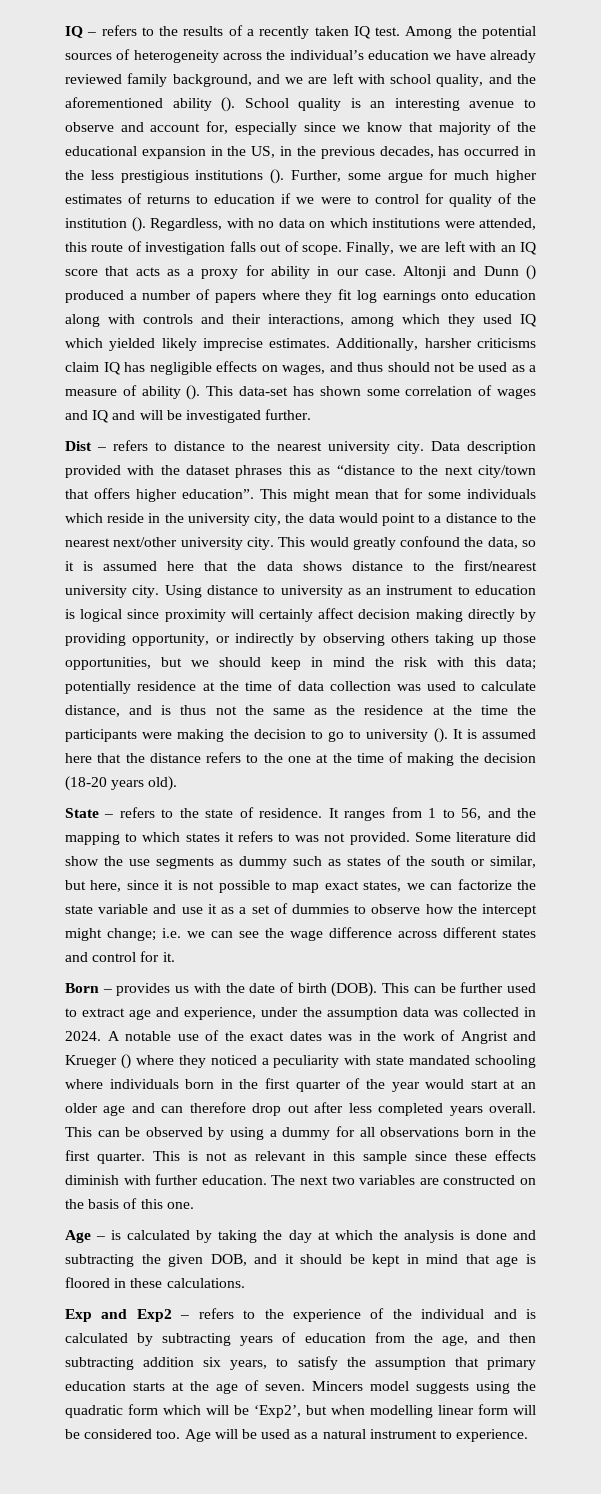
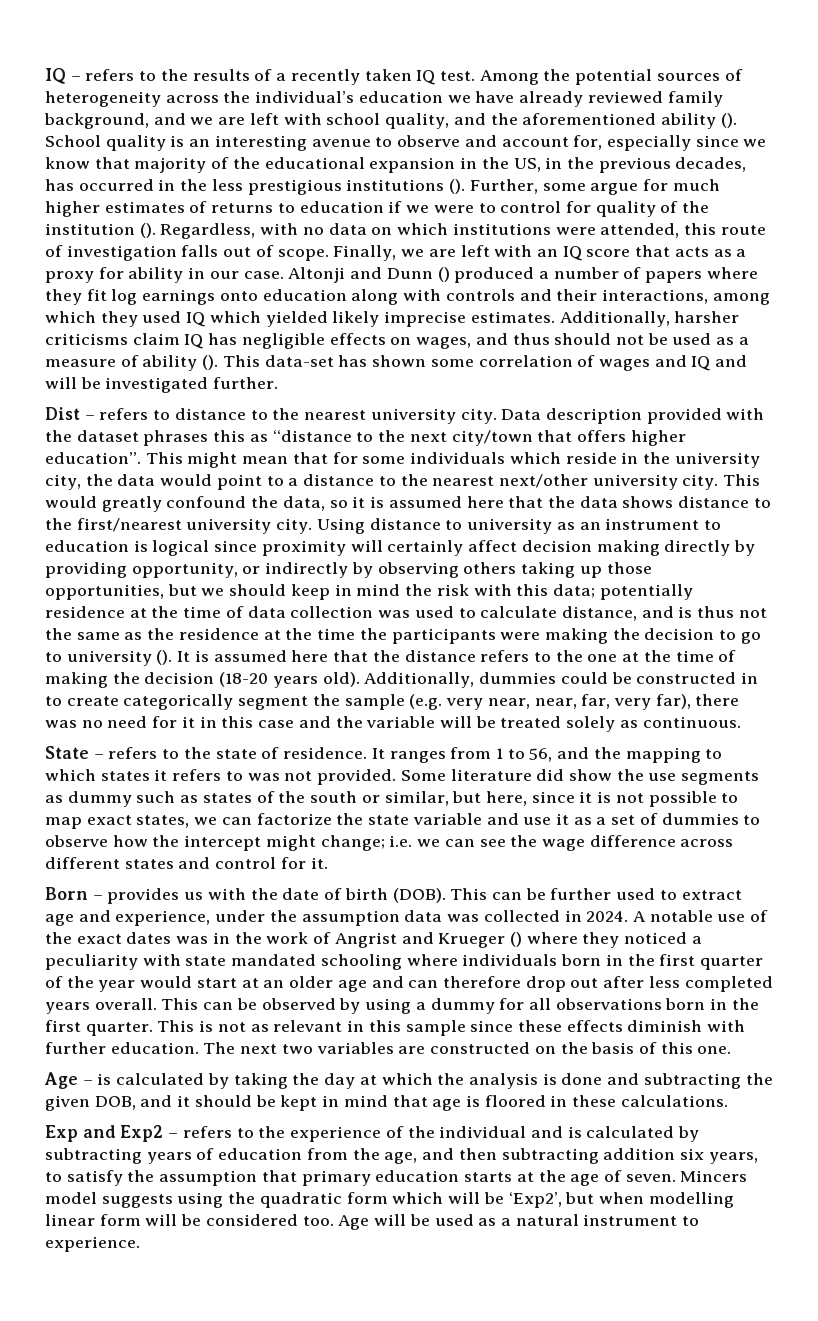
+ Additionally, dummies could be constructed in to create categorically segment the sample (e.g. very near, near, far, very far), there was no need for it in this case and the variable will be treated solely as continuous.

